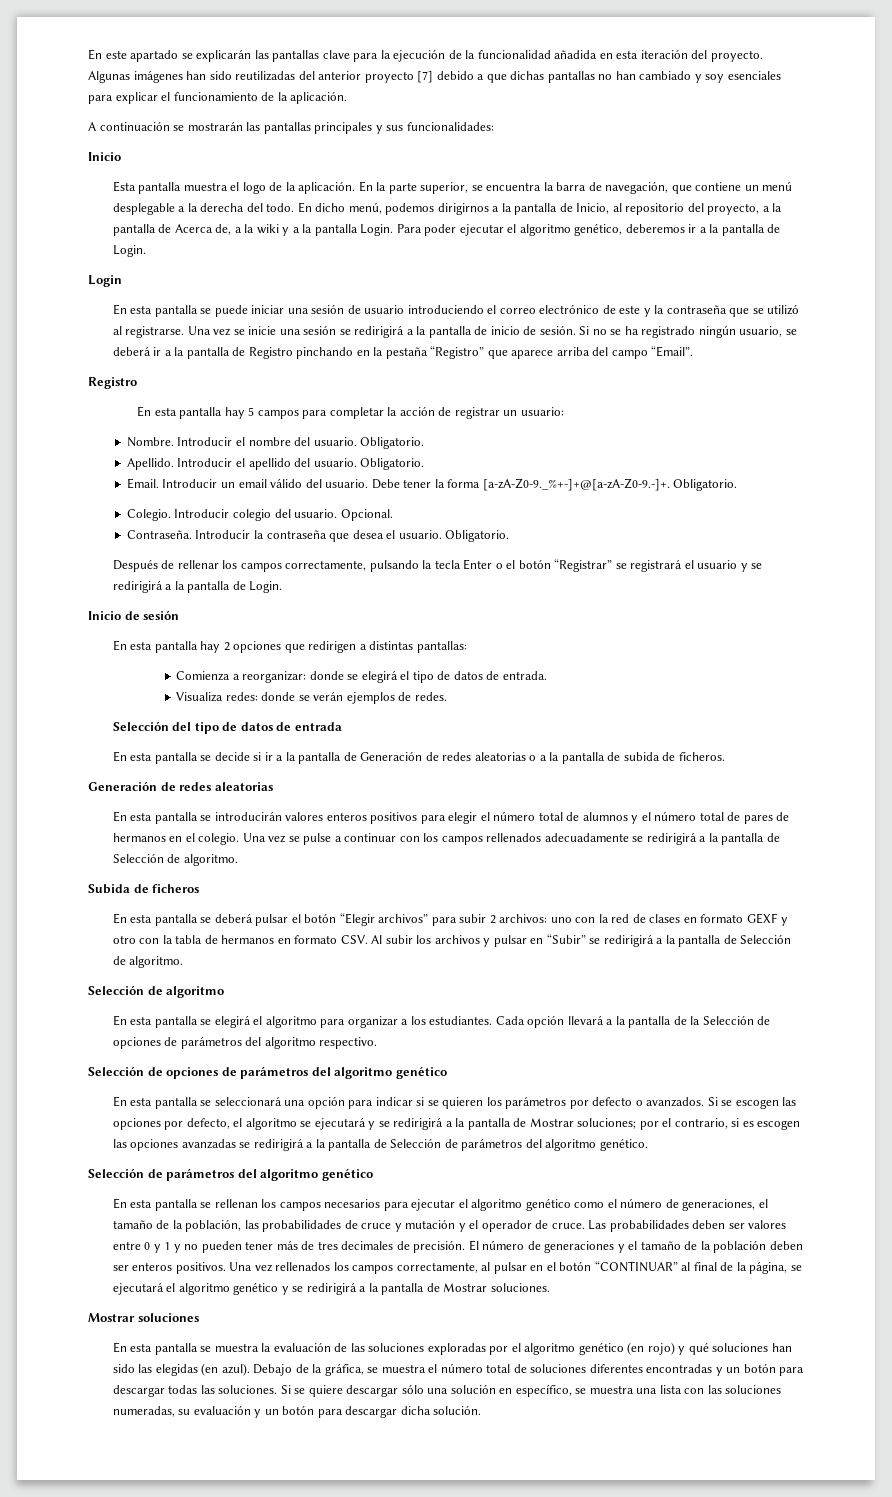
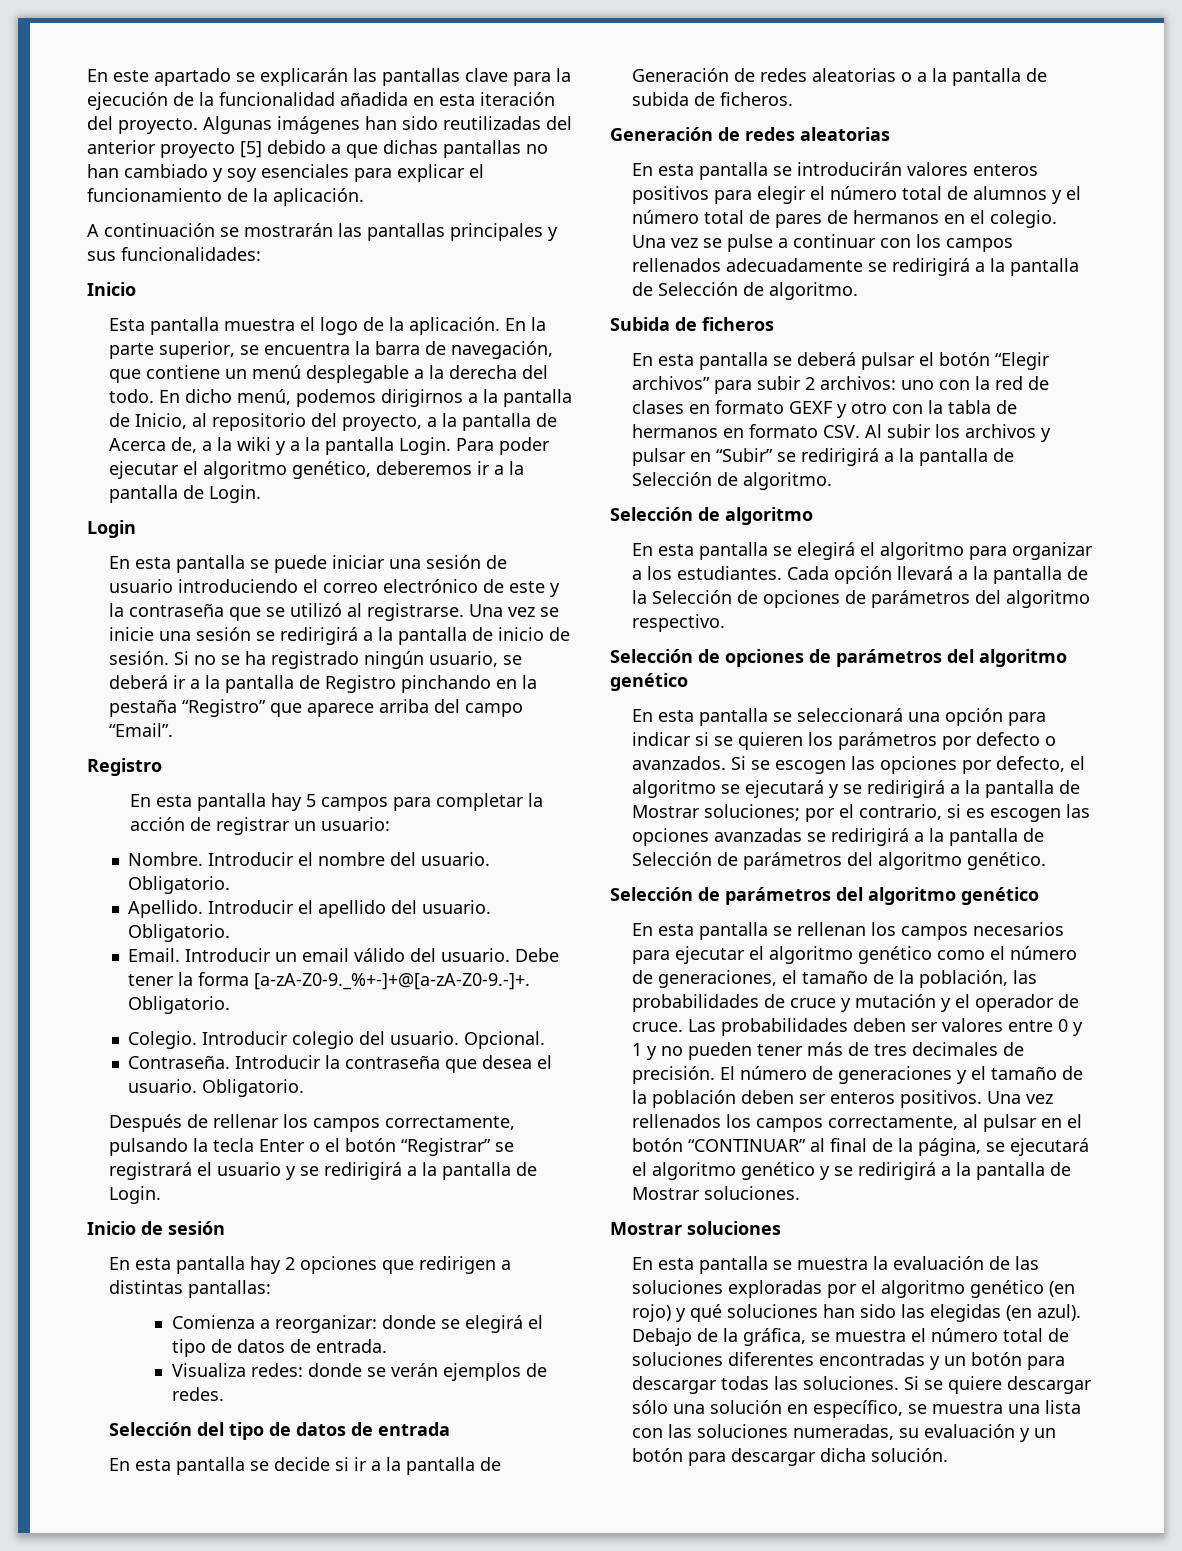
- Algunas imágenes han sido reutilizadas del anterior proyecto [7] debido a que dichas pantallas no han cambiado y soy esenciales para explicar el funcionamiento de la aplicación.
+ Algunas imágenes han sido reutilizadas del anterior proyecto [5] debido a que dichas pantallas no han cambiado y soy esenciales para explicar el funcionamiento de la aplicación.

